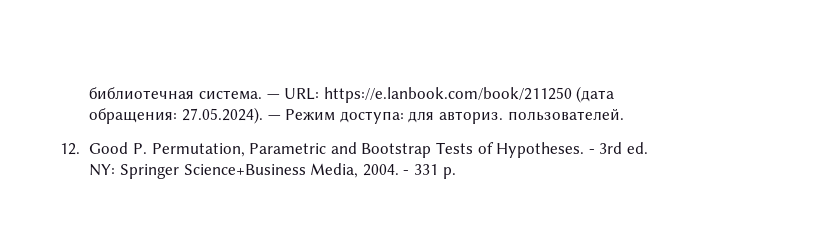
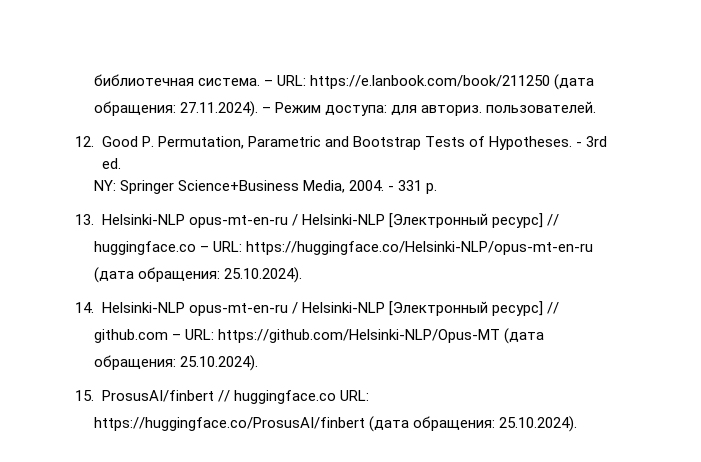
- — URL: https://e.lanbook.com/book/211250 (дата
+ – URL: https://e.lanbook.com/book/211250 (дата
- обращения: 27.05.2024). — Режим доступа: для авториз. пользователей.
+ обращения: 27.11.2024). – Режим доступа: для авториз. пользователей.
+ 13. Helsinki-NLP opus-mt-en-ru / Helsinki-NLP [Электронный ресурс] //
+ huggingface.co – URL: https://huggingface.co/Helsinki-NLP/opus-mt-en-ru
+ (дата обращения: 25.10.2024).
+ 14. Helsinki-NLP opus-mt-en-ru / Helsinki-NLP [Электронный ресурс] //
+ github.com – URL: https://github.com/Helsinki-NLP/Opus-MT (дата
+ обращения: 25.10.2024).
+ 15. ProsusAI/finbert // huggingface.co URL:
+ https://huggingface.co/ProsusAI/finbert (дата обращения: 25.10.2024).

